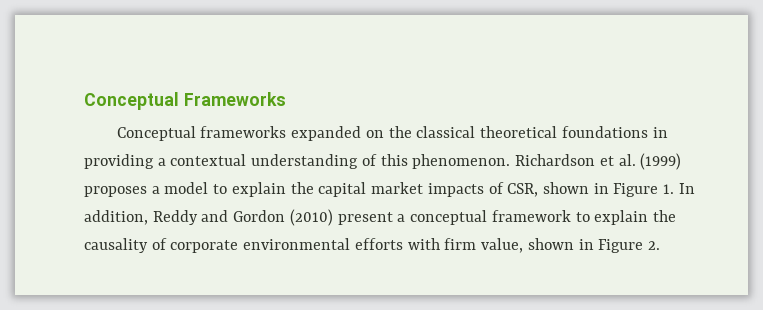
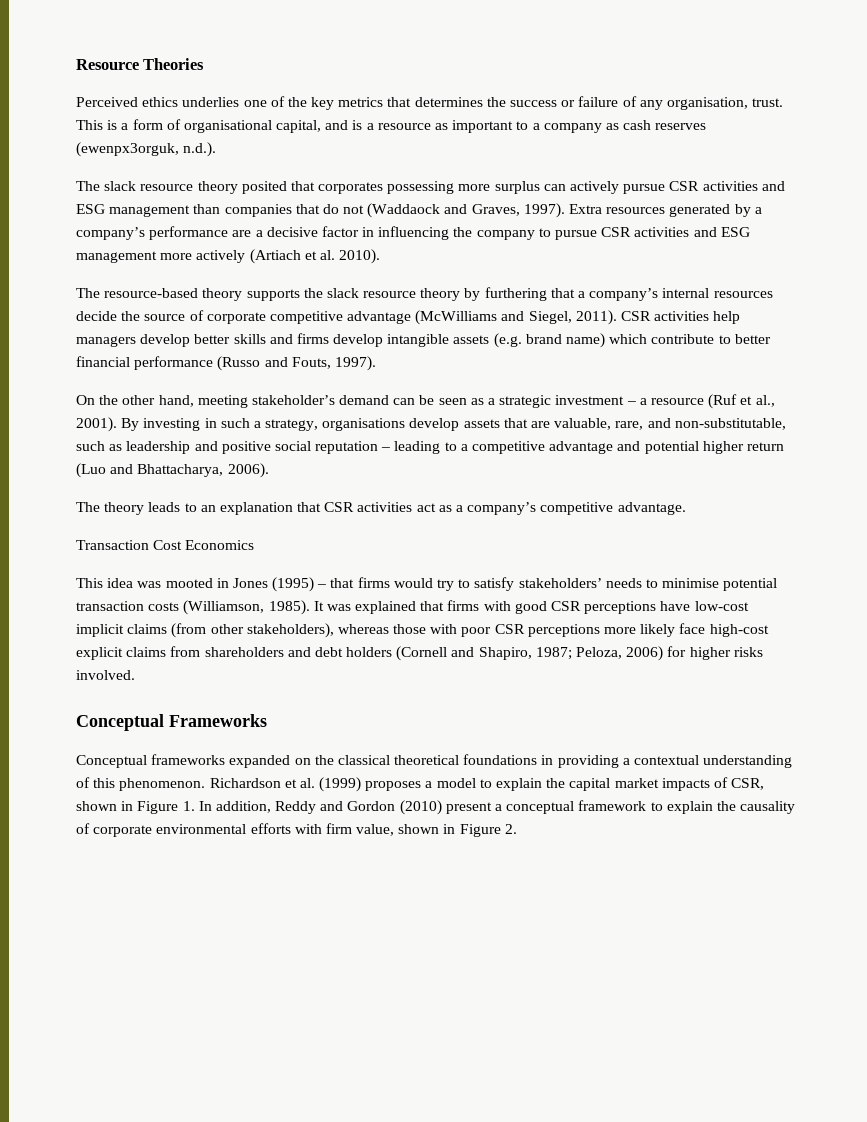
+ Resource Theories
+ Perceived ethics underlies one of the key metrics that determines the success or failure of any organisation, trust. This is a form of organisational capital, and is a resource as important to a company as cash reserves (ewenpx3orguk, n.d.).
+ The slack resource theory posited that corporates possessing more surplus can actively pursue CSR activities and ESG management than companies that do not (Waddaock and Graves, 1997). Extra resources generated by a company’s performance are a decisive factor in influencing the company to pursue CSR activities and ESG management more actively (Artiach et al. 2010).
+ The resource-based theory supports the slack resource theory by furthering that a company’s internal resources decide the source of corporate competitive advantage (McWilliams and Siegel, 2011). CSR activities help managers develop better skills and firms develop intangible assets (e.g. brand name) which contribute to better financial performance (Russo and Fouts, 1997).
+ On the other hand, meeting stakeholder’s demand can be seen as a strategic investment – a resource (Ruf et al., 2001). By investing in such a strategy, organisations develop assets that are valuable, rare, and non-substitutable, such as leadership and positive social reputation – leading to a competitive advantage and potential higher return (Luo and Bhattacharya, 2006).
+ The theory leads to an explanation that CSR activities act as a company’s competitive advantage.
+ Transaction Cost Economics
+ This idea was mooted in Jones (1995) – that firms would try to satisfy stakeholders’ needs to minimise potential transaction costs (Williamson, 1985). It was explained that firms with good CSR perceptions have low-cost implicit claims (from other stakeholders), whereas those with poor CSR perceptions more likely face high-cost explicit claims from shareholders and debt holders (Cornell and Shapiro, 1987; Peloza, 2006) for higher risks involved.

